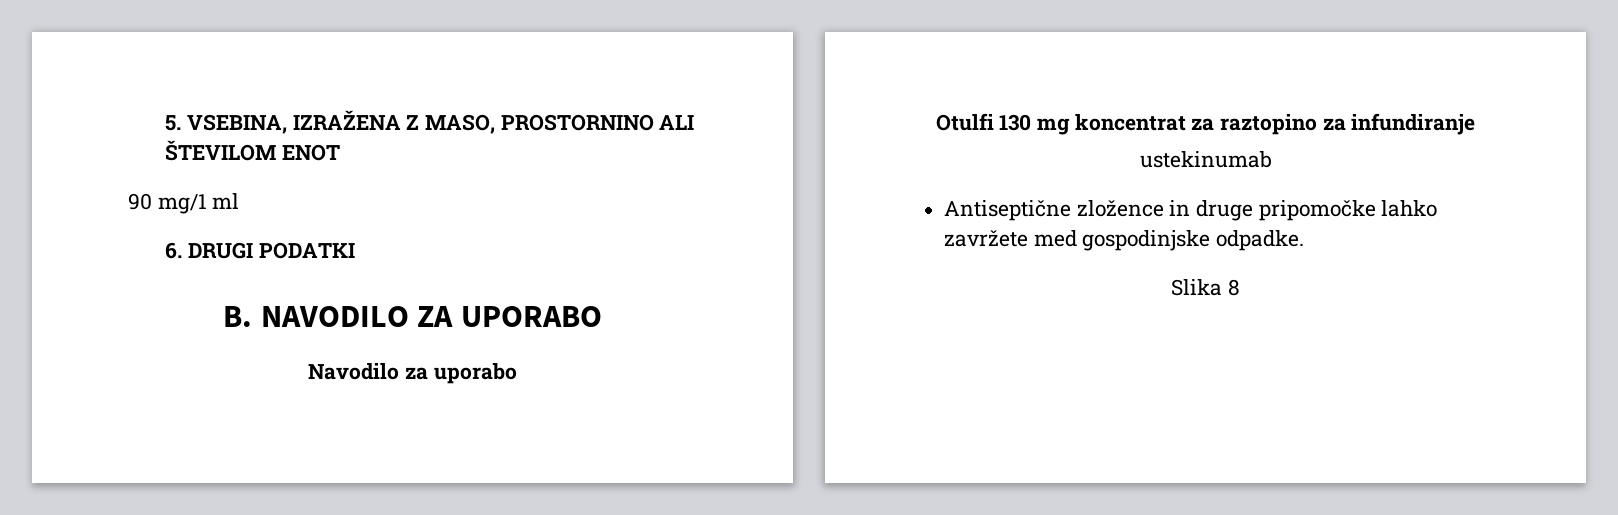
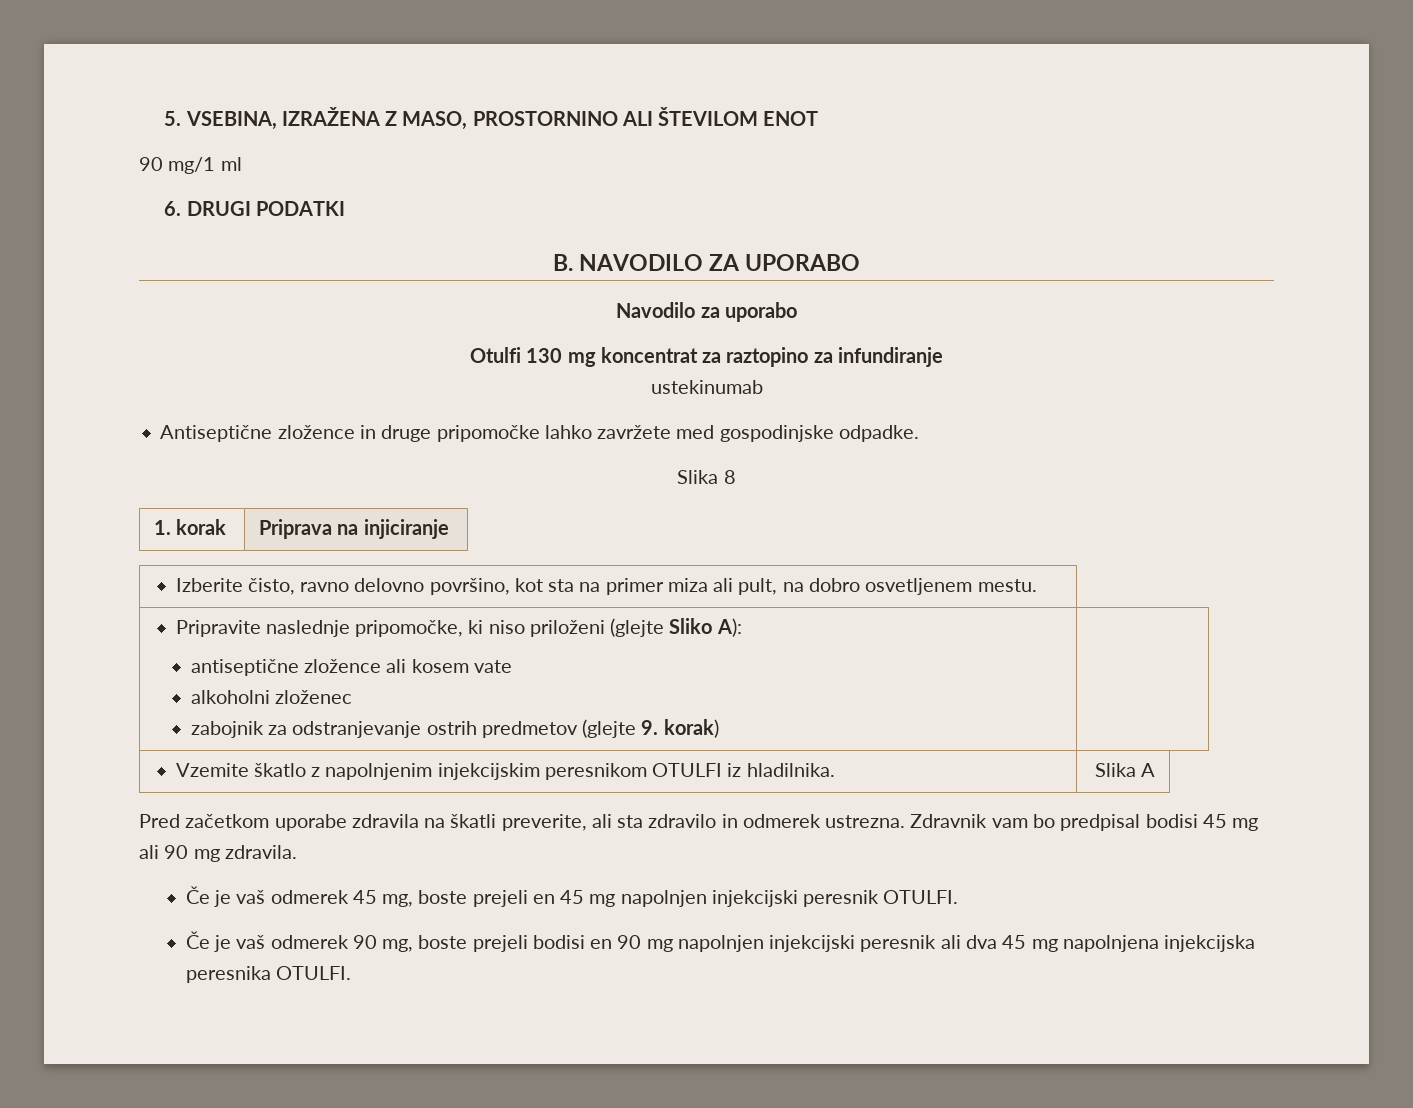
+ 1. korak | Priprava na injiciranje
+ Izberite čisto, ravno delovno površino, kot sta na primer miza ali pult, na dobro osvetljenem mestu.
+ Pripravite naslednje pripomočke, ki niso priloženi (glejte Sliko A):
+ antiseptične zložence ali kosem vate
+ alkoholni zloženec
+ zabojnik za odstranjevanje ostrih predmetov (glejte 9. korak) |
+ Vzemite škatlo z napolnjenim injekcijskim peresnikom OTULFI iz hladilnika. | Slika A
+ Pred začetkom uporabe zdravila na škatli preverite, ali sta zdravilo in odmerek ustrezna. Zdravnik vam bo predpisal bodisi 45 mg ali 90 mg zdravila.
+ Če je vaš odmerek 45 mg, boste prejeli en 45 mg napolnjen injekcijski peresnik OTULFI.
+ Če je vaš odmerek 90 mg, boste prejeli bodisi en 90 mg napolnjen injekcijski peresnik ali dva 45 mg napolnjena injekcijska peresnika OTULFI.

